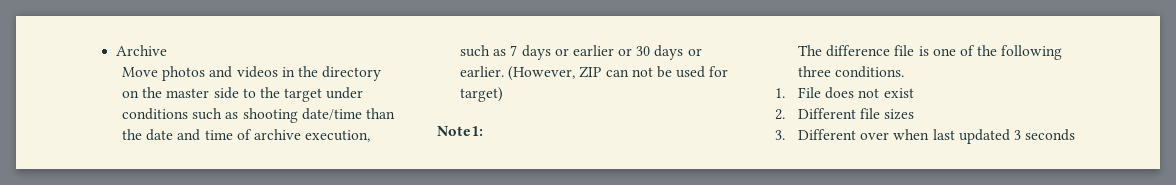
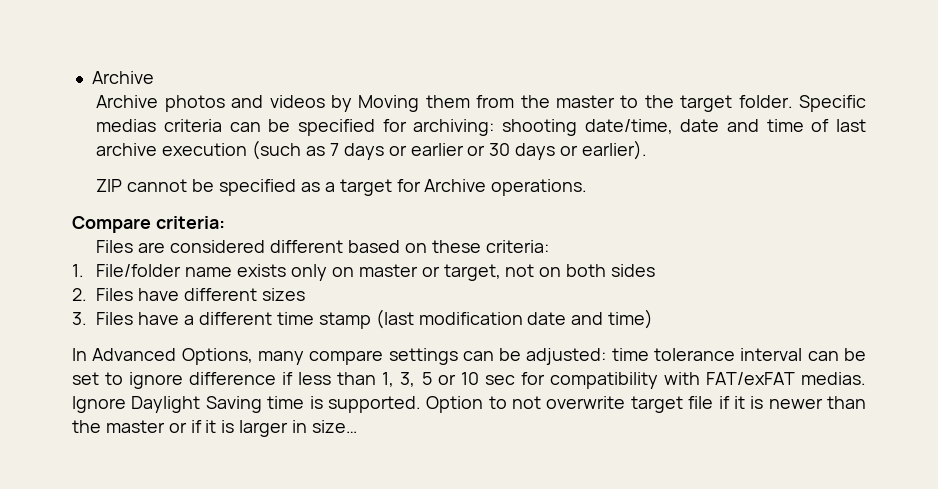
- Move photos and videos in the directory on the master side to the target under conditions such as shooting date/time than the date and time of archive execution, such as 7 days or earlier or 30 days or earlier. (However, ZIP can not be used for target)
- Note1:
- The difference file is one of the following three conditions.
- 1. File does not exist
- 2. Different file sizes
- 3. Different over when last updated 3 seconds
+ Archive photos and videos by Moving them from the master to the target folder. Specific medias criteria can be specified for archiving: shooting date/time, date and time of last archive execution (such as 7 days or earlier or 30 days or earlier).
+ ZIP cannot be specified as a target for Archive operations.
+ Compare criteria:
+ Files are considered different based on these criteria:
+ 1. File/folder name exists only on master or target, not on both sides
+ 2. Files have different sizes
+ 3. Files have a different time stamp (last modification date and time)
+ In Advanced Options, many compare settings can be adjusted: time tolerance interval can be set to ignore difference if less than 1, 3, 5 or 10 sec for compatibility with FAT/exFAT medias. Ignore Daylight Saving time is supported. Option to not overwrite target file if it is newer than the master or if it is larger in size…

